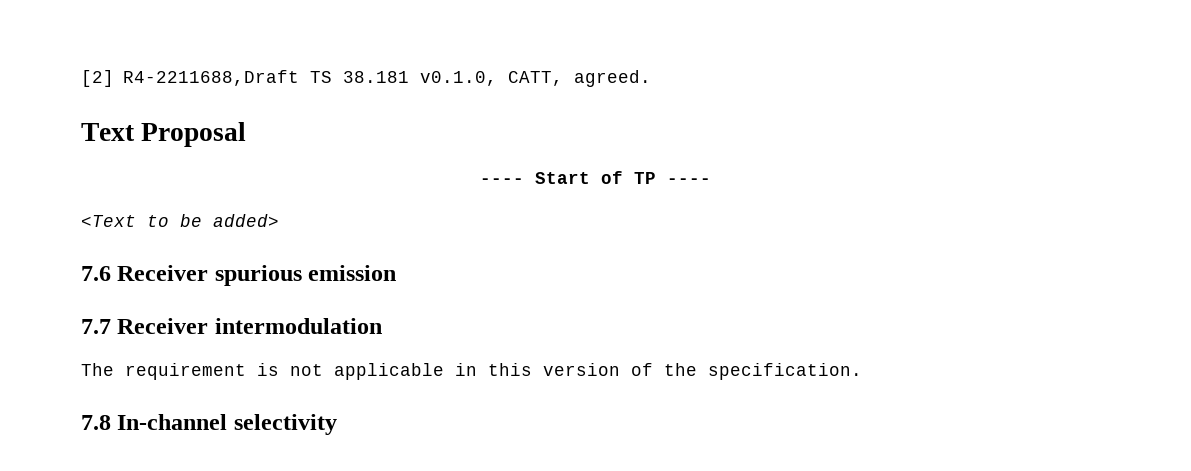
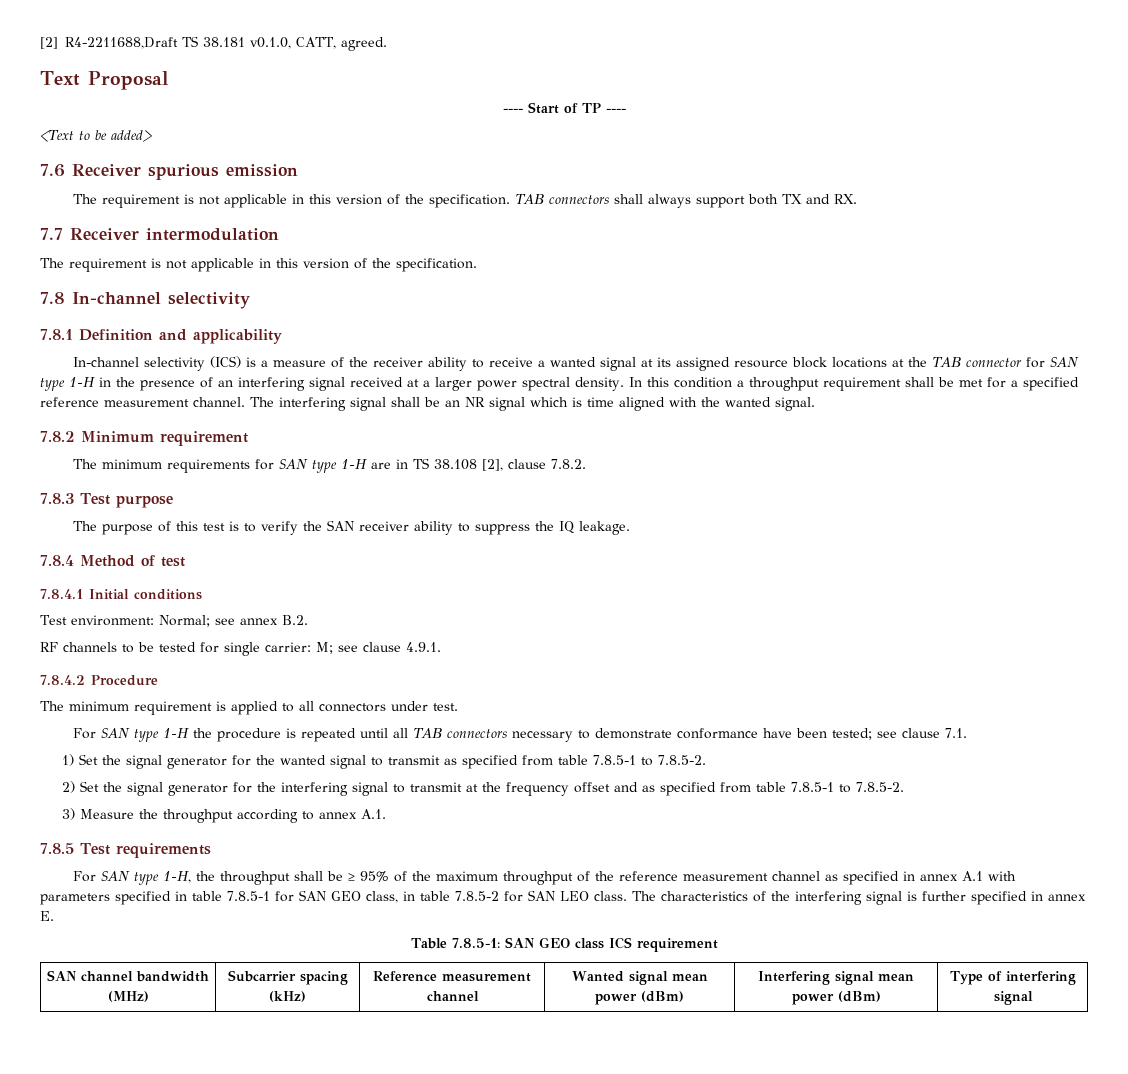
+ The requirement is not applicable in this version of the specification. TAB connectors shall always support both TX and RX.
+ 7.8.1 Definition and applicability
+ In-channel selectivity (ICS) is a measure of the receiver ability to receive a wanted signal at its assigned resource block locations at the TAB connector for SAN type 1-H in the presence of an interfering signal received at a larger power spectral density. In this condition a throughput requirement shall be met for a specified reference measurement channel. The interfering signal shall be an NR signal which is time aligned with the wanted signal.
+ 7.8.2 Minimum requirement
+ The minimum requirements for SAN type 1-H are in TS 38.108 [2], clause 7.8.2.
+ 7.8.3 Test purpose
+ The purpose of this test is to verify the SAN receiver ability to suppress the IQ leakage.
+ 7.8.4 Method of test
+ 7.8.4.1 Initial conditions
+ Test environment: Normal; see annex B.2.
+ RF channels to be tested for single carrier: M; see clause 4.9.1.
+ 7.8.4.2 Procedure
+ The minimum requirement is applied to all connectors under test.
+ For SAN type 1-H the procedure is repeated until all TAB connectors necessary to demonstrate conformance have been tested; see clause 7.1.
+ 1) Set the signal generator for the wanted signal to transmit as specified from table 7.8.5-1 to 7.8.5-2.
+ 2) Set the signal generator for the interfering signal to transmit at the frequency offset and as specified from table 7.8.5-1 to 7.8.5-2.
+ 3) Measure the throughput according to annex A.1.
+ 7.8.5 Test requirements
+ For SAN type 1-H, the throughput shall be ≥ 95% of the maximum throughput of the reference measurement channel as specified in annex A.1 with parameters specified in table 7.8.5-1 for SAN GEO class, in table 7.8.5-2 for SAN LEO class. The characteristics of the interfering signal is further specified in annex E.
+ Table 7.8.5-1: SAN GEO class ICS requirement
+ SAN channel bandwidth (MHz) | Subcarrier spacing (kHz) | Reference measurement channel | Wanted signal mean power (dBm) | Interfering signal mean power (dBm) | Type of interfering signal

